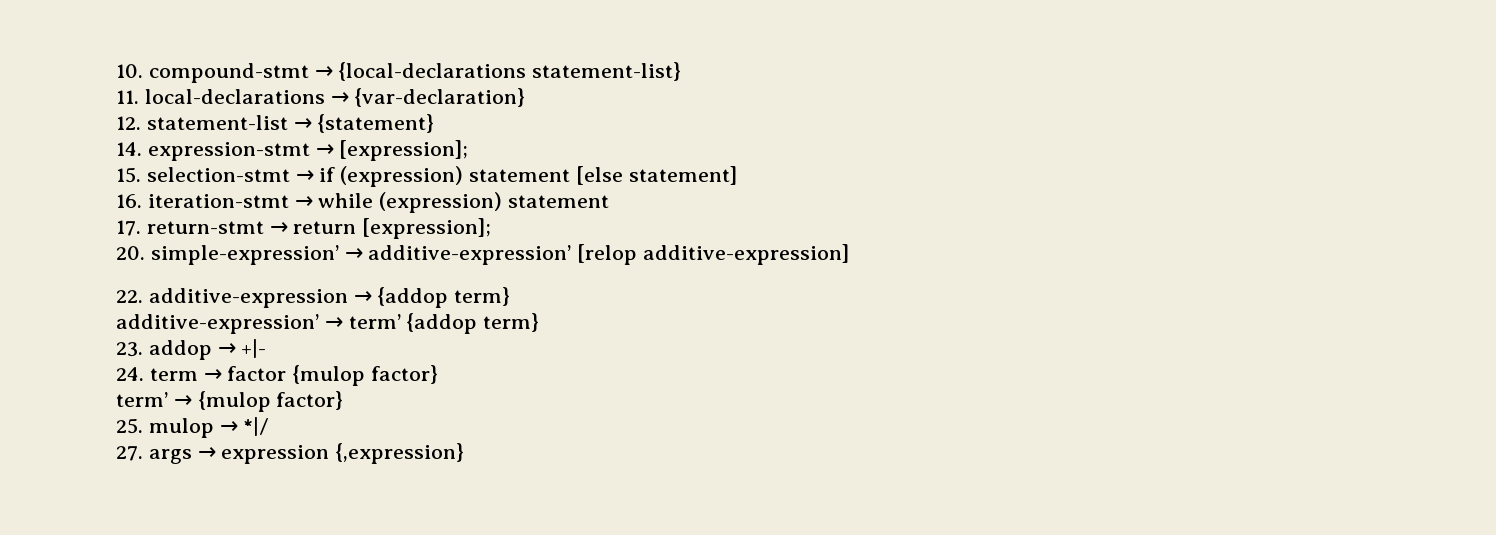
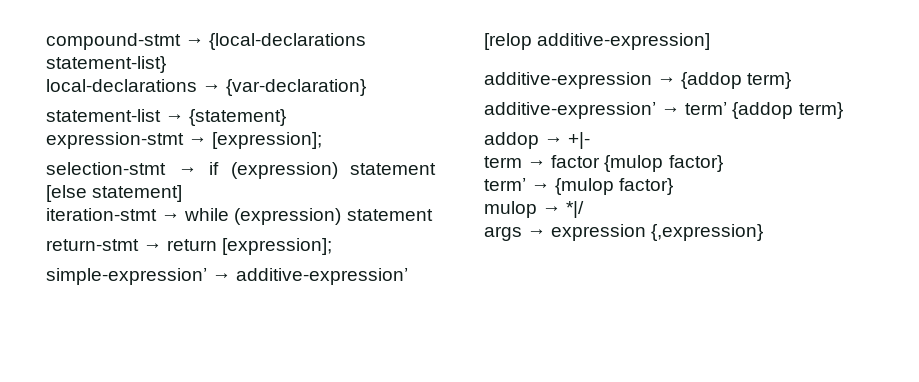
- 10. compound-stmt → {local-declarations statement-list}
+ compound-stmt → {local-declarations statement-list}
- 11. local-declarations → {var-declaration}
+ local-declarations → {var-declaration}
- 12. statement-list → {statement}
+ statement-list → {statement}
- 14. expression-stmt → [expression];
+ expression-stmt → [expression];
- 15. selection-stmt → if (expression) statement [else statement]
+ selection-stmt → if (expression) statement [else statement]
- 16. iteration-stmt → while (expression) statement
+ iteration-stmt → while (expression) statement
- 17. return-stmt → return [expression];
+ return-stmt → return [expression];
- 20. simple-expression’ → additive-expression’ [relop additive-expression]
+ simple-expression’ → additive-expression’ [relop additive-expression]
- 22. additive-expression → {addop term}
+ additive-expression → {addop term}
- 23. addop → +|-
+ addop → +|-
- 24. term → factor {mulop factor}
+ term → factor {mulop factor}
- 25. mulop → *|/
+ mulop → *|/
- 27. args → expression {,expression}
+ args → expression {,expression}

